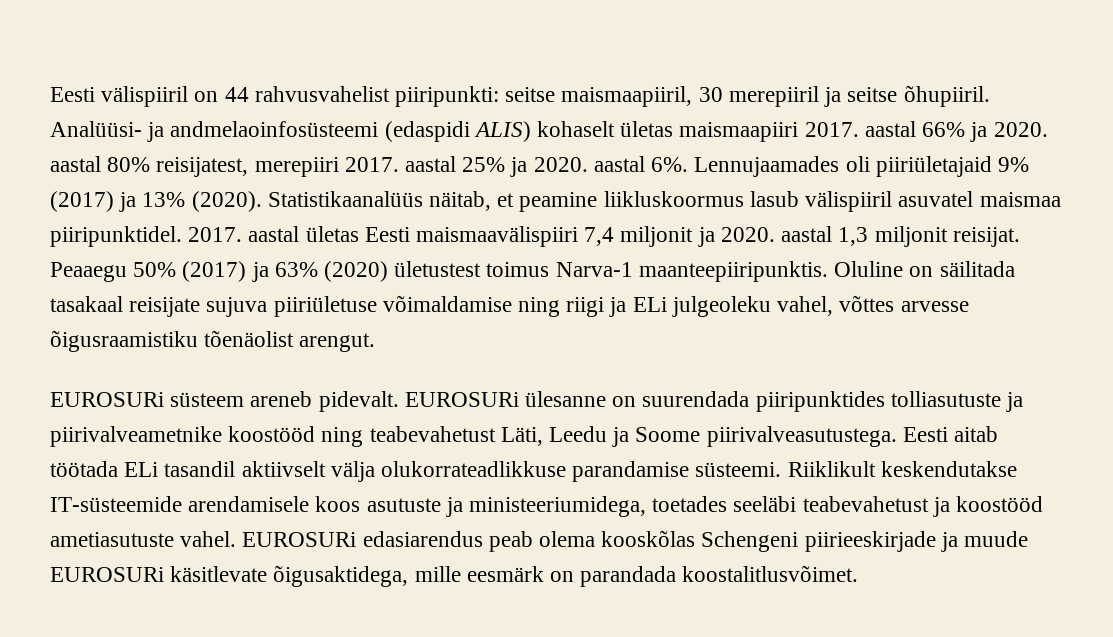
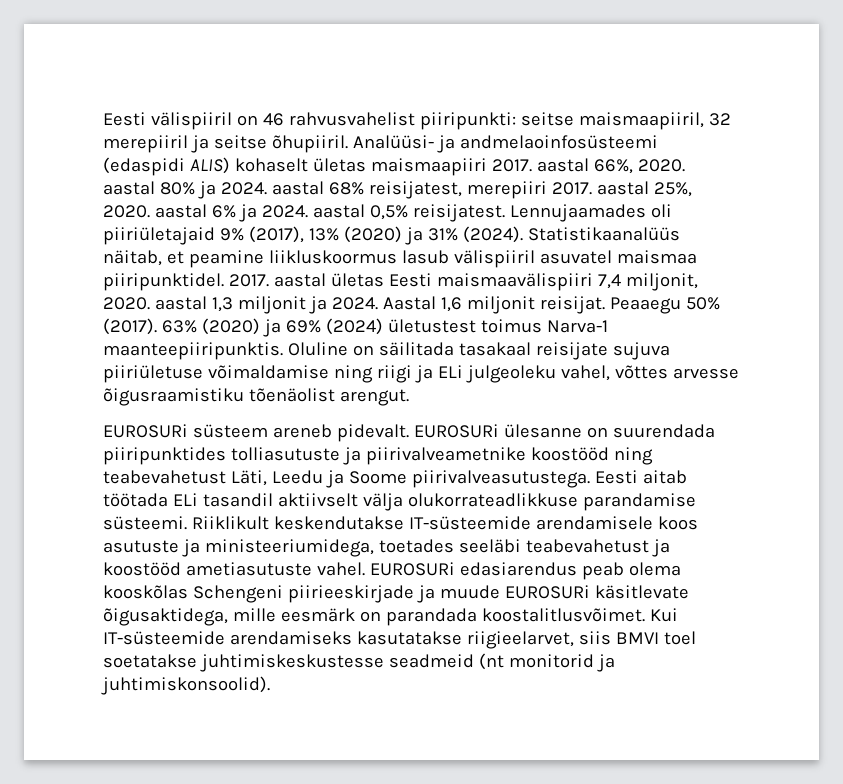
- Eesti välispiiril on 44 rahvusvahelist piiripunkti: seitse maismaapiiril, 30 merepiiril ja seitse õhupiiril.
+ Eesti välispiiril on 46 rahvusvahelist piiripunkti: seitse maismaapiiril, 32 merepiiril ja seitse õhupiiril.
- Analüüsi- ja andmelaoinfosüsteemi (edaspidi ALIS) kohaselt ületas maismaapiiri 2017. aastal 66% ja 2020. aastal 80% reisijatest, merepiiri 2017. aastal 25% ja 2020. aastal 6%. Lennujaamades oli piiriületajaid 9% (2017) ja 13% (2020).
+ Analüüsi- ja andmelaoinfosüsteemi (edaspidi ALIS) kohaselt ületas maismaapiiri 2017. aastal 66%, 2020. aastal 80% ja 2024. aastal 68% reisijatest, merepiiri 2017. aastal 25%, 2020. aastal 6% ja 2024. aastal 0,5% reisijatest. Lennujaamades oli piiriületajaid 9% (2017), 13% (2020) ja 31% (2024).
- 2017. aastal ületas Eesti maismaavälispiiri 7,4 miljonit ja 2020. aastal 1,3 miljonit reisijat. Peaaegu 50% (2017) ja 63% (2020) ületustest toimus Narva-1 maanteepiiripunktis.
+ 2017. aastal ületas Eesti maismaavälispiiri 7,4 miljonit, 2020. aastal 1,3 miljonit ja 2024. Aastal 1,6 miljonit reisijat. Peaaegu 50% (2017). 63% (2020) ja 69% (2024) ületustest toimus Narva-1 maanteepiiripunktis.
+ Kui IT-süsteemide arendamiseks kasutatakse riigieelarvet, siis BMVI toel soetatakse juhtimiskeskustesse seadmeid (nt monitorid ja juhtimiskonsoolid).

